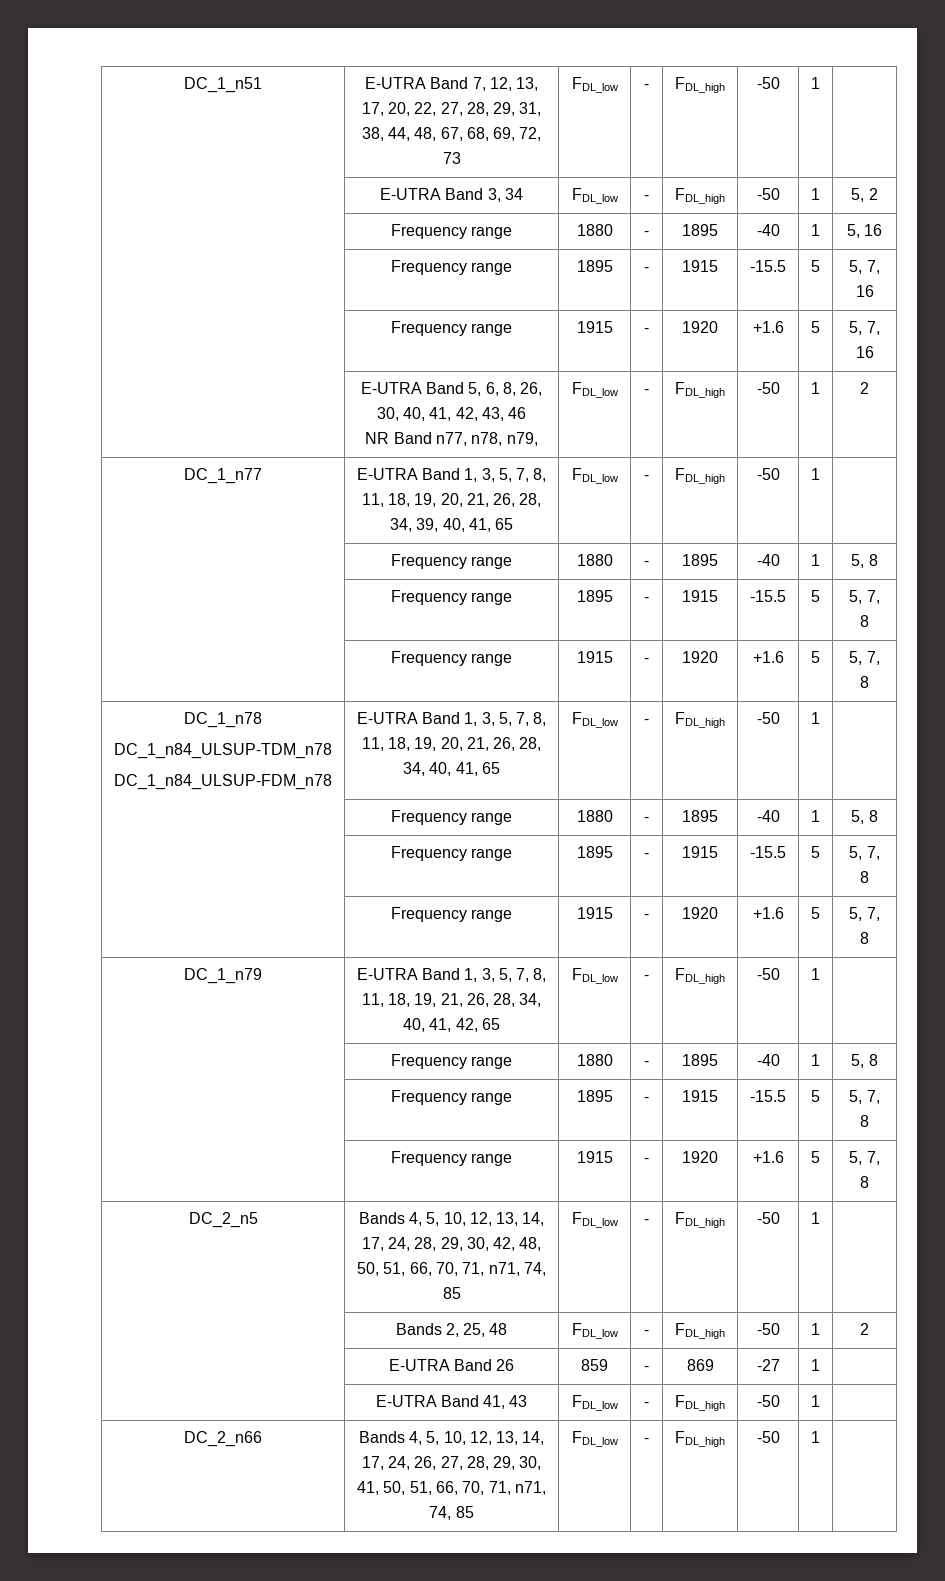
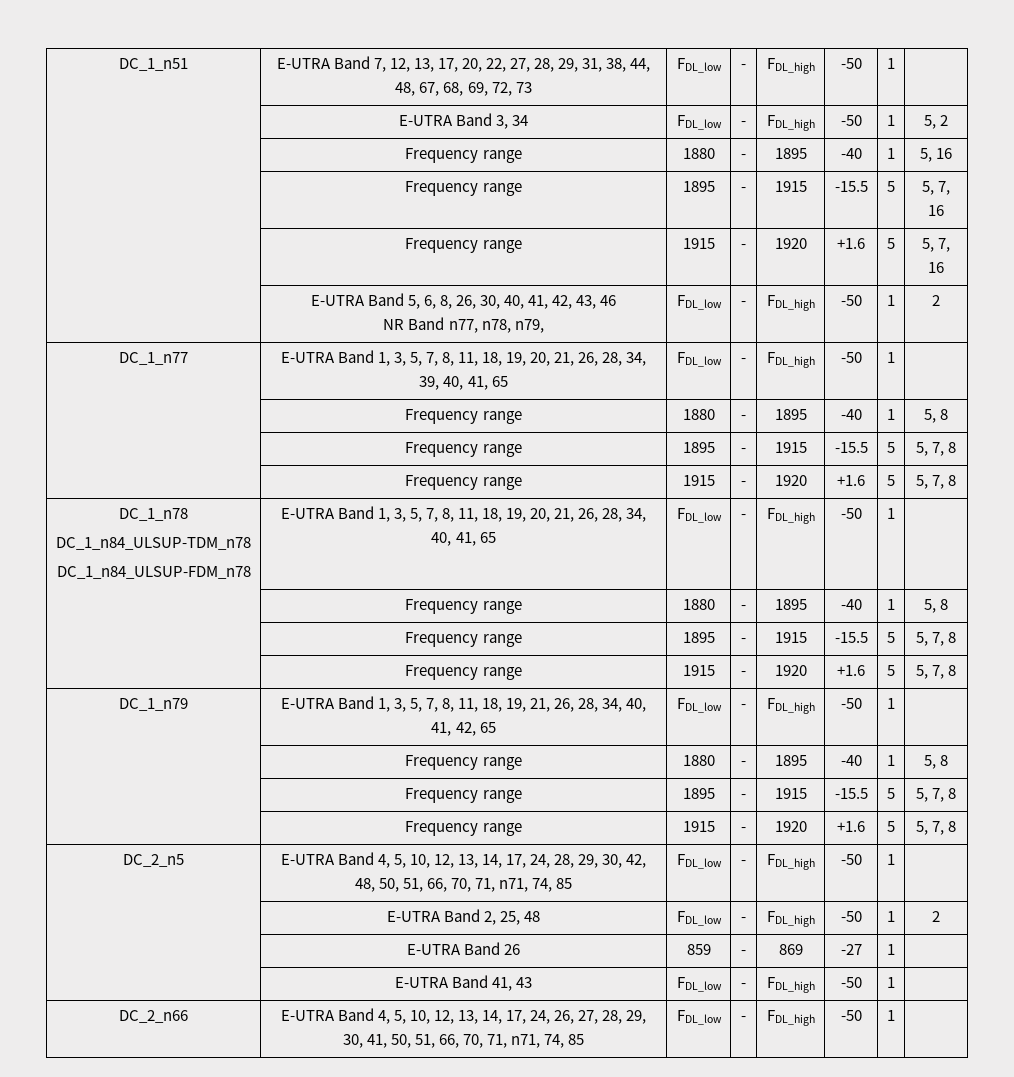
- DC_2_n5 | Bands 4, 5, 10, 12, 13, 14, 17, 24, 28, 29, 30, 42, 48, 50, 51, 66, 70, 71, n71, 74, 85 | FDL_low | - | FDL_high | -50 | 1 |
+ DC_2_n5 | E-UTRA Band 4, 5, 10, 12, 13, 14, 17, 24, 28, 29, 30, 42, 48, 50, 51, 66, 70, 71, n71, 74, 85 | FDL_low | - | FDL_high | -50 | 1 |
- | Bands 2, 25, 48 | FDL_low | - | FDL_high | -50 | 1 | 2
+ | E-UTRA Band 2, 25, 48 | FDL_low | - | FDL_high | -50 | 1 | 2
- DC_2_n66 | Bands 4, 5, 10, 12, 13, 14, 17, 24, 26, 27, 28, 29, 30, 41, 50, 51, 66, 70, 71, n71, 74, 85 | FDL_low | - | FDL_high | -50 | 1 |
+ DC_2_n66 | E-UTRA Band 4, 5, 10, 12, 13, 14, 17, 24, 26, 27, 28, 29, 30, 41, 50, 51, 66, 70, 71, n71, 74, 85 | FDL_low | - | FDL_high | -50 | 1 |

